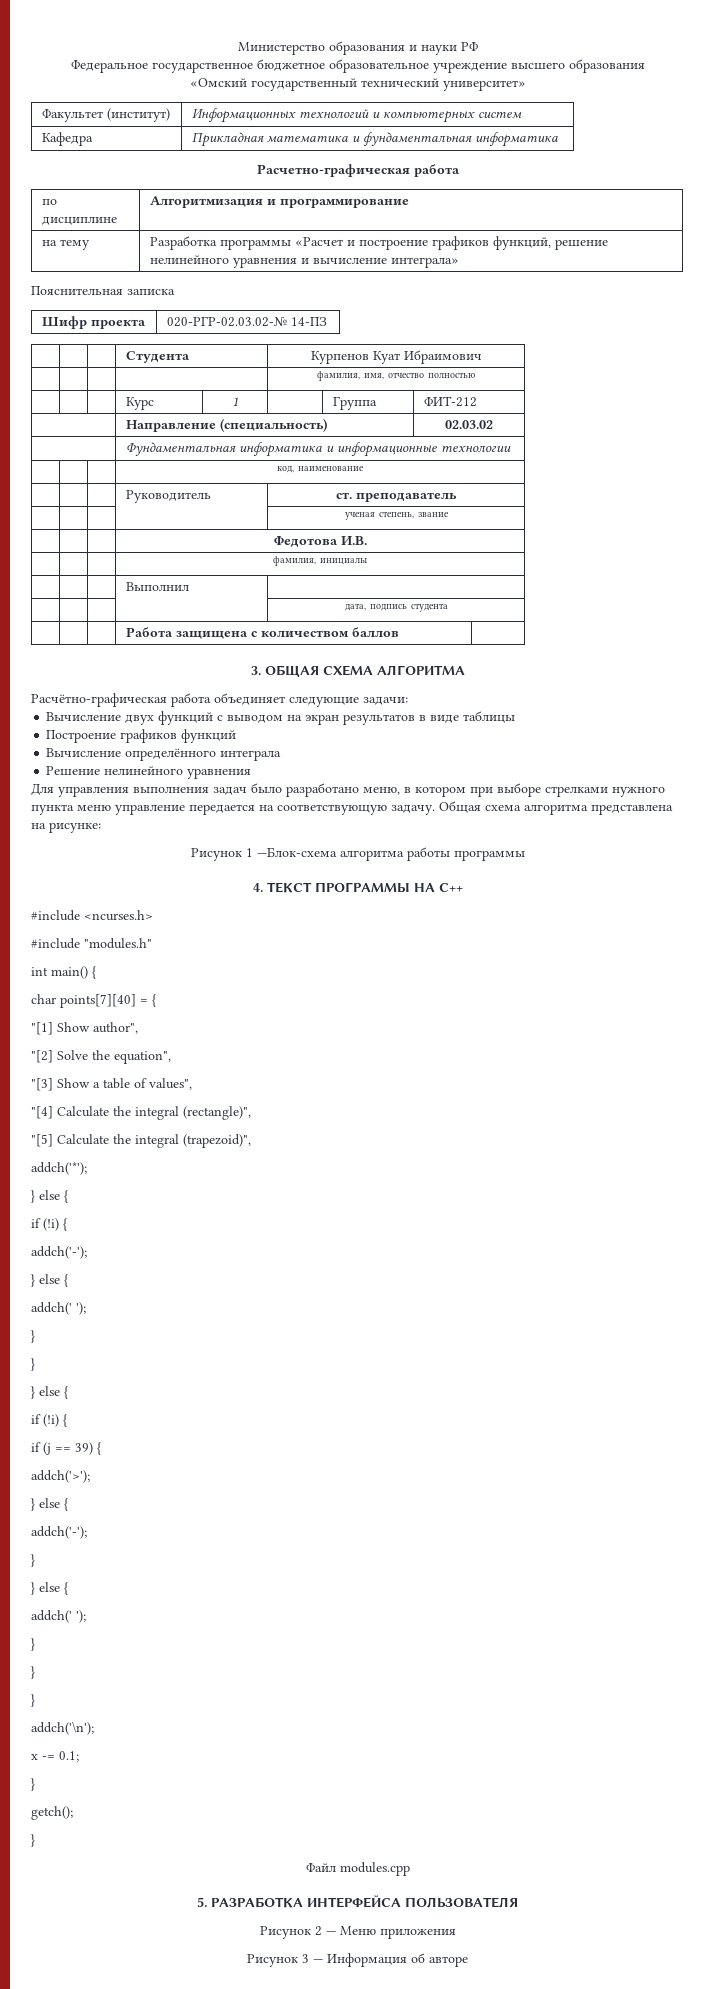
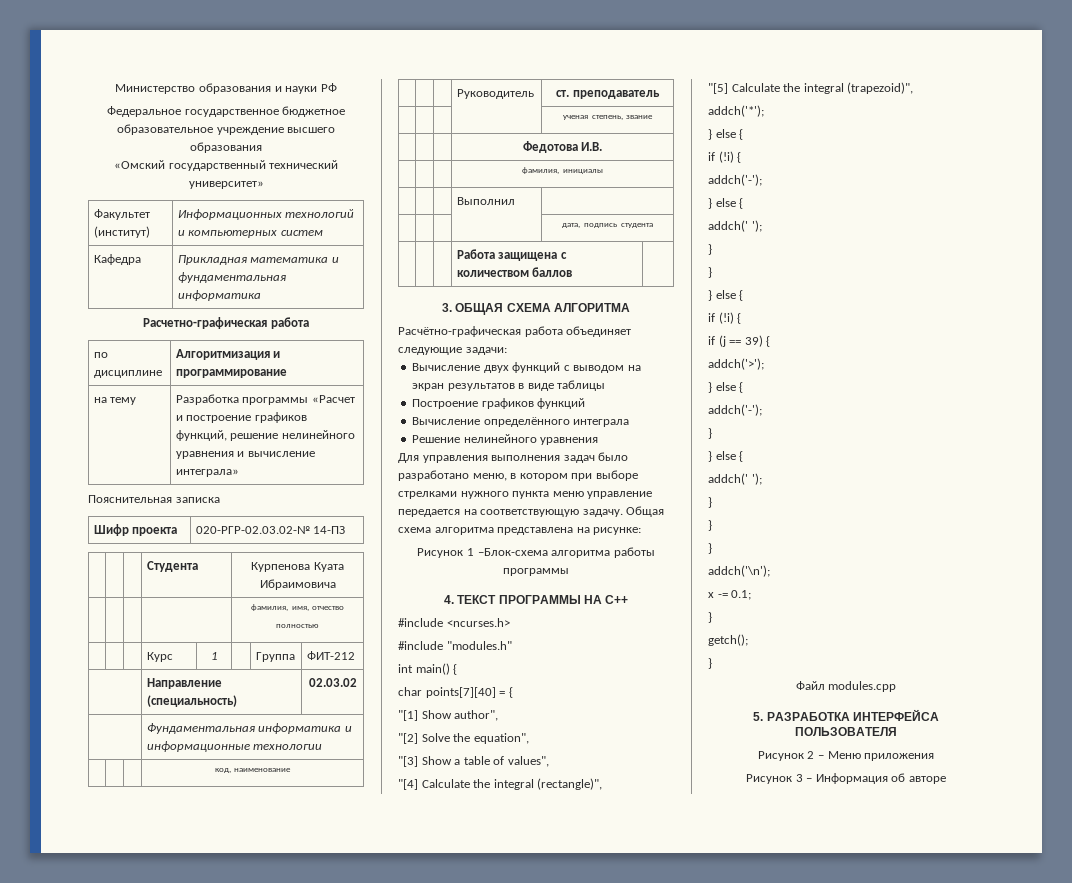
- | | | Студента | Курпенов Куат Ибраимович
+ | | | Студента | Курпенова Куата Ибраимовича
- Рисунок 1 —Блок-схема алгоритма работы программы
+ Рисунок 1 –Блок-схема алгоритма работы программы
- Рисунок 2 — Меню приложения
+ Рисунок 2 – Меню приложения
- Рисунок 3 — Информация об авторе
+ Рисунок 3 – Информация об авторе

